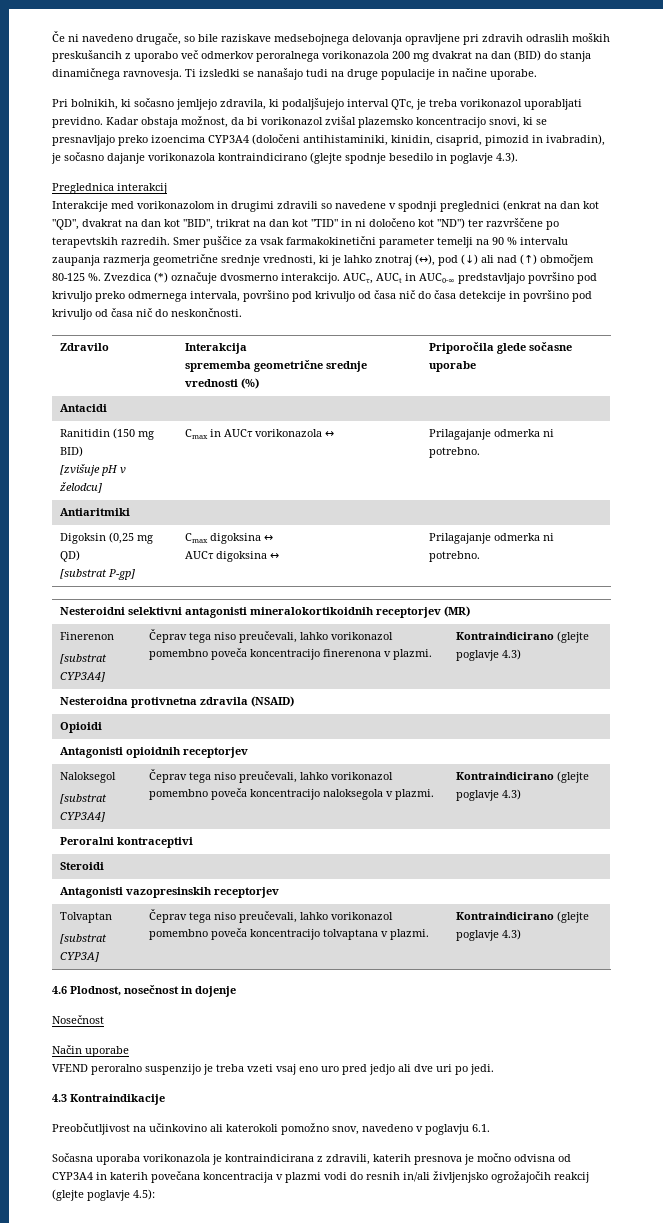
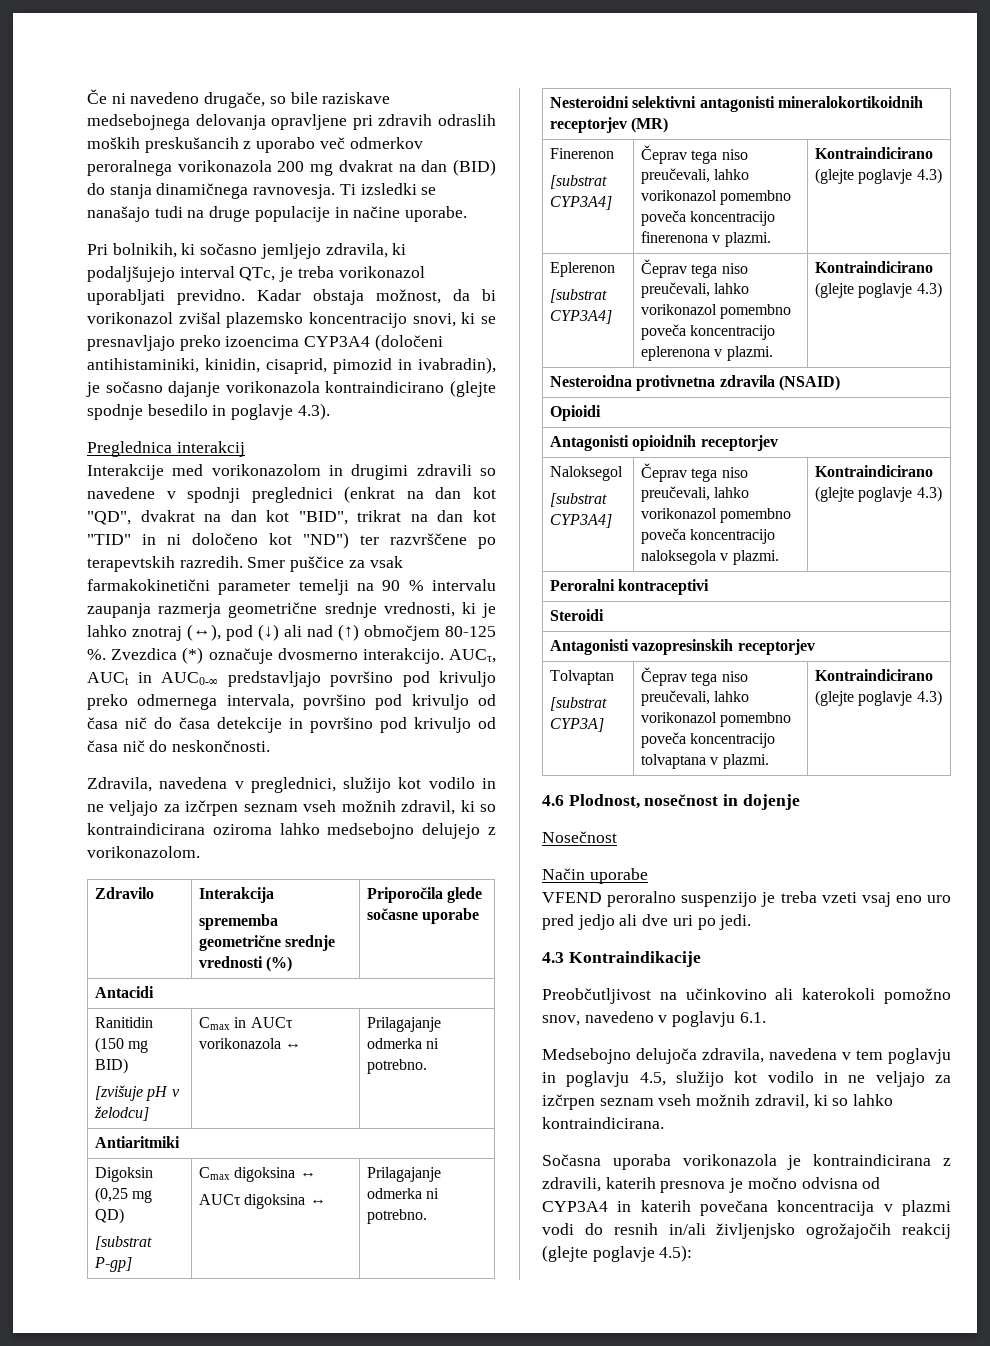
+ Zdravila, navedena v preglednici, služijo kot vodilo in ne veljajo za izčrpen seznam vseh možnih zdravil, ki so kontraindicirana oziroma lahko medsebojno delujejo z vorikonazolom.
+ Eplerenon
+ [substrat CYP3A4] | Čeprav tega niso preučevali, lahko vorikonazol pomembno poveča koncentracijo eplerenona v plazmi. | Kontraindicirano (glejte poglavje 4.3)
+ Medsebojno delujoča zdravila, navedena v tem poglavju in poglavju 4.5, služijo kot vodilo in ne veljajo za izčrpen seznam vseh možnih zdravil, ki so lahko kontraindicirana.

